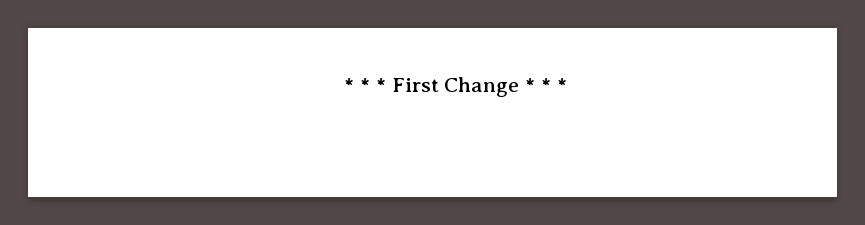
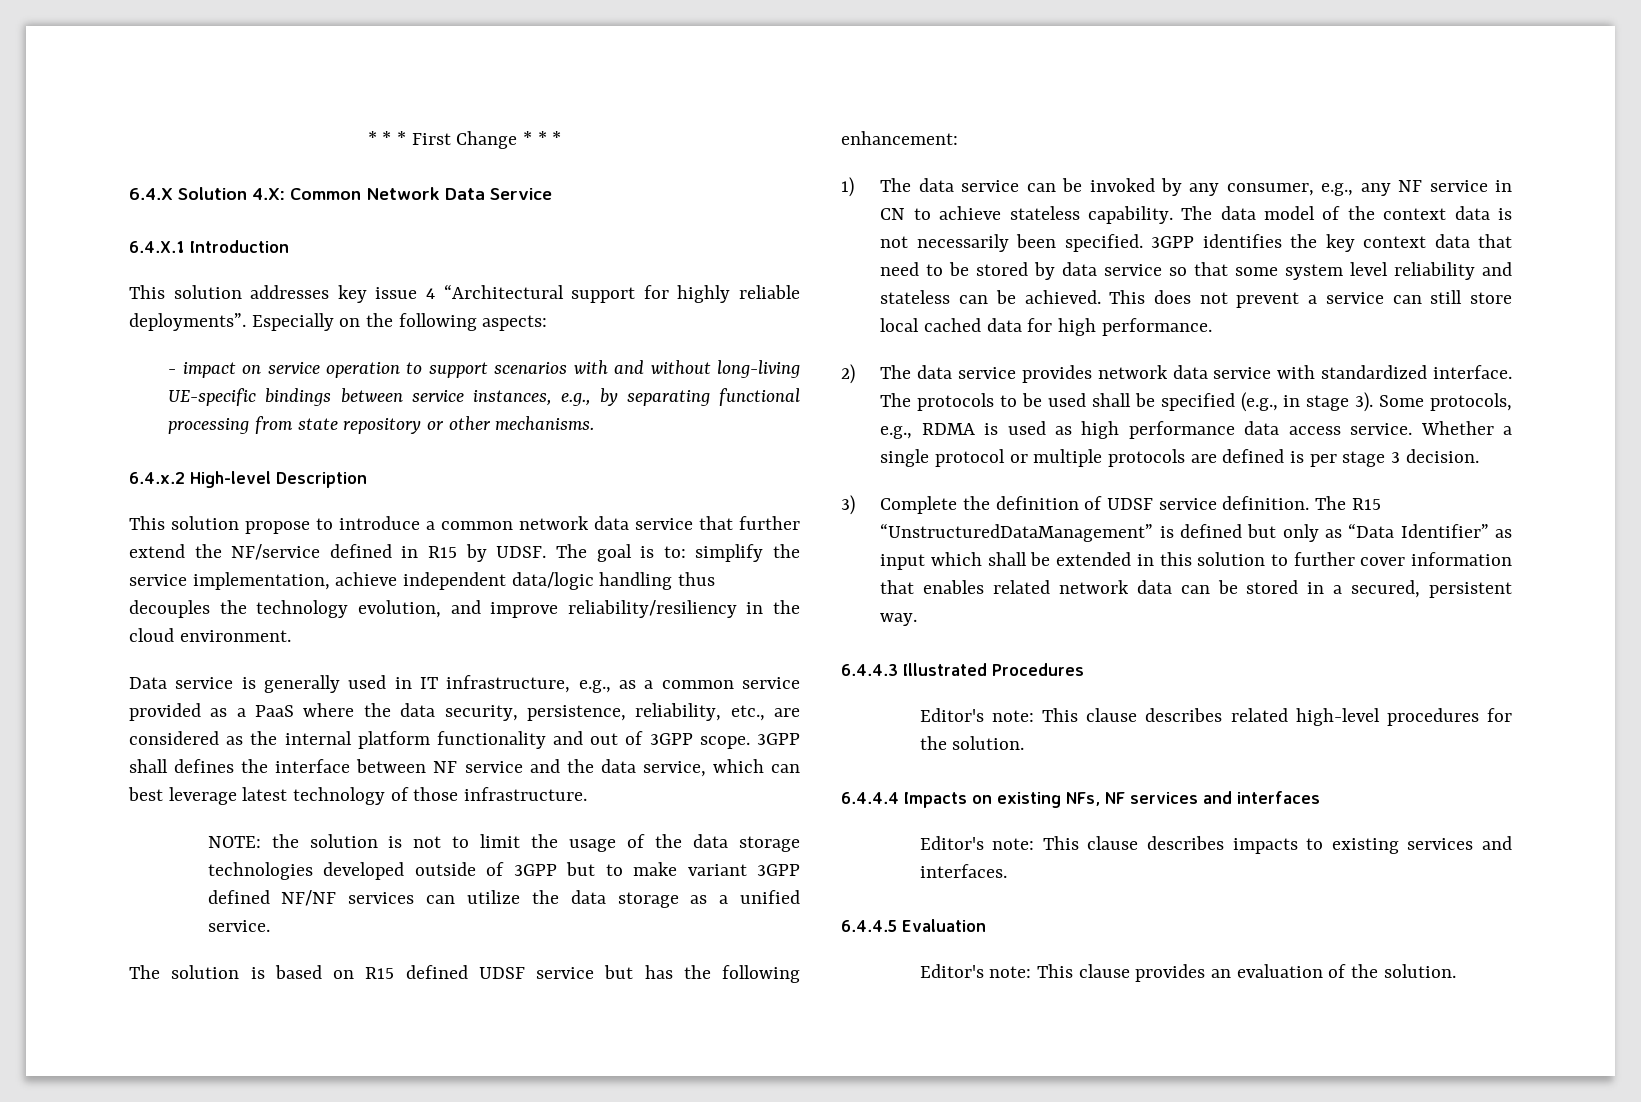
+ 6.4.X Solution 4.X: Common Network Data Service
+ 6.4.X.1 Introduction
+ This solution addresses key issue 4 “Architectural support for highly reliable deployments”. Especially on the following aspects:
+ - impact on service operation to support scenarios with and without long-living UE-specific bindings between service instances, e.g., by separating functional processing from state repository or other mechanisms.
+ 6.4.x.2 High-level Description
+ This solution propose to introduce a common network data service that further extend the NF/service defined in R15 by UDSF. The goal is to: simplify the service implementation, achieve independent data/logic handling thus decouples the technology evolution, and improve reliability/resiliency in the cloud environment.
+ Data service is generally used in IT infrastructure, e.g., as a common service provided as a PaaS where the data security, persistence, reliability, etc., are considered as the internal platform functionality and out of 3GPP scope. 3GPP shall defines the interface between NF service and the data service, which can best leverage latest technology of those infrastructure.
+ NOTE: the solution is not to limit the usage of the data storage technologies developed outside of 3GPP but to make variant 3GPP defined NF/NF services can utilize the data storage as a unified service.
+ The solution is based on R15 defined UDSF service but has the following enhancement:
+ 1) The data service can be invoked by any consumer, e.g., any NF service in CN to achieve stateless capability. The data model of the context data is not necessarily been specified. 3GPP identifies the key context data that need to be stored by data service so that some system level reliability and stateless can be achieved. This does not prevent a service can still store local cached data for high performance.
+ 2) The data service provides network data service with standardized interface. The protocols to be used shall be specified (e.g., in stage 3). Some protocols, e.g., RDMA is used as high performance data access service. Whether a single protocol or multiple protocols are defined is per stage 3 decision.
+ 3) Complete the definition of UDSF service definition. The R15 “UnstructuredDataManagement” is defined but only as “Data Identifier” as input which shall be extended in this solution to further cover information that enables related network data can be stored in a secured, persistent way.
+ 6.4.4.3 Illustrated Procedures
+ Editor's note: This clause describes related high-level procedures for the solution.
+ 6.4.4.4 Impacts on existing NFs, NF services and interfaces
+ Editor's note: This clause describes impacts to existing services and interfaces.
+ 6.4.4.5 Evaluation
+ Editor's note: This clause provides an evaluation of the solution.

